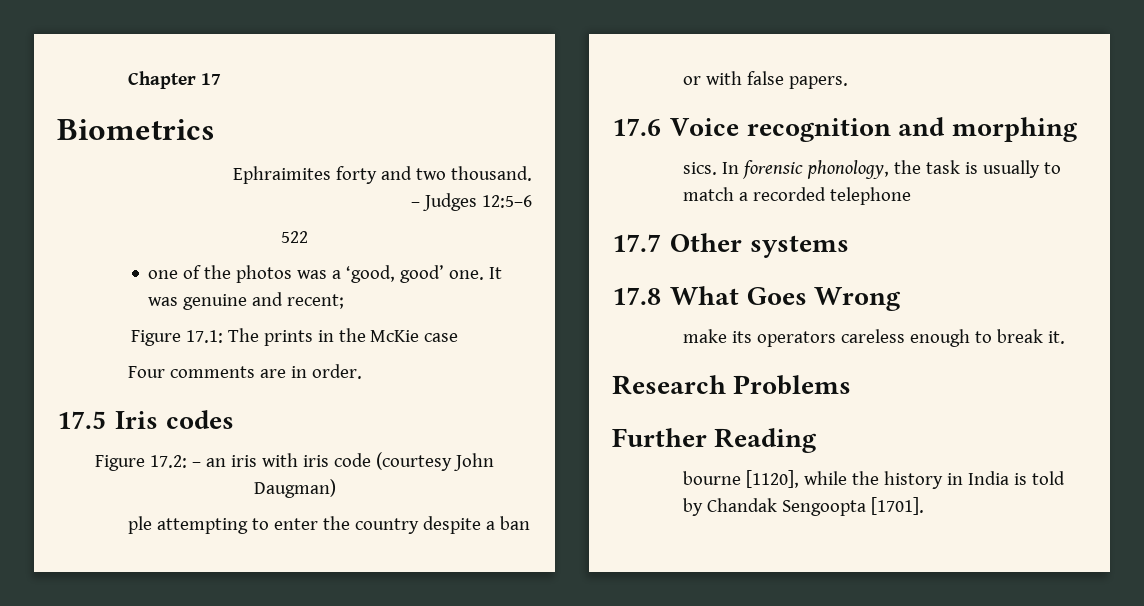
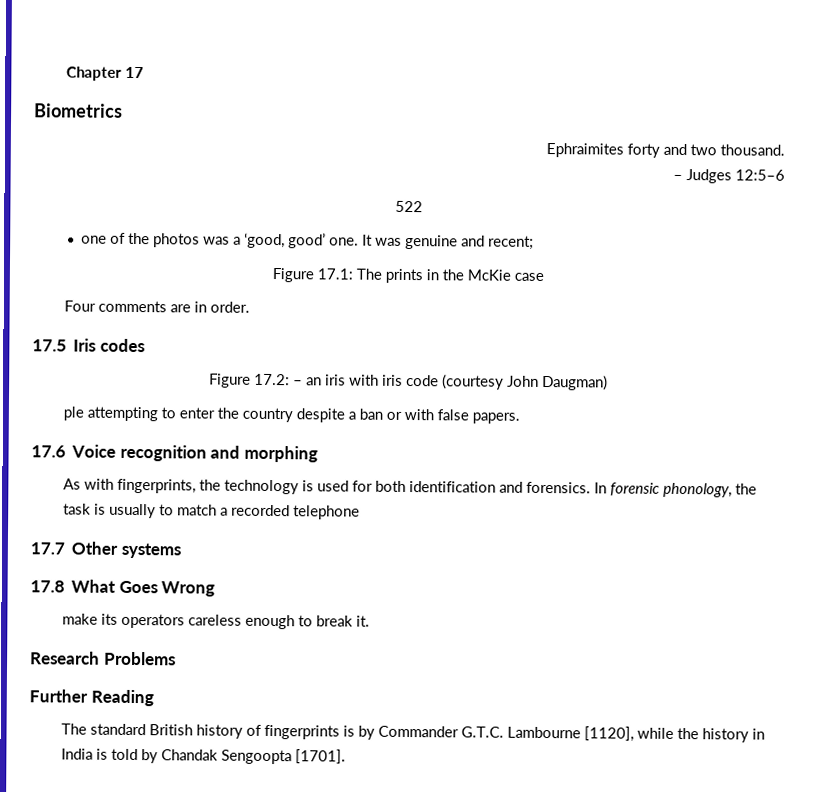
- sics.
+ As with fingerprints, the technology is used for both identification and forensics.
- bourne [1120], while the history in India is told by Chandak Sengoopta [1701].
+ The standard British history of fingerprints is by Commander G.T.C. Lambourne [1120], while the history in India is told by Chandak Sengoopta [1701].

